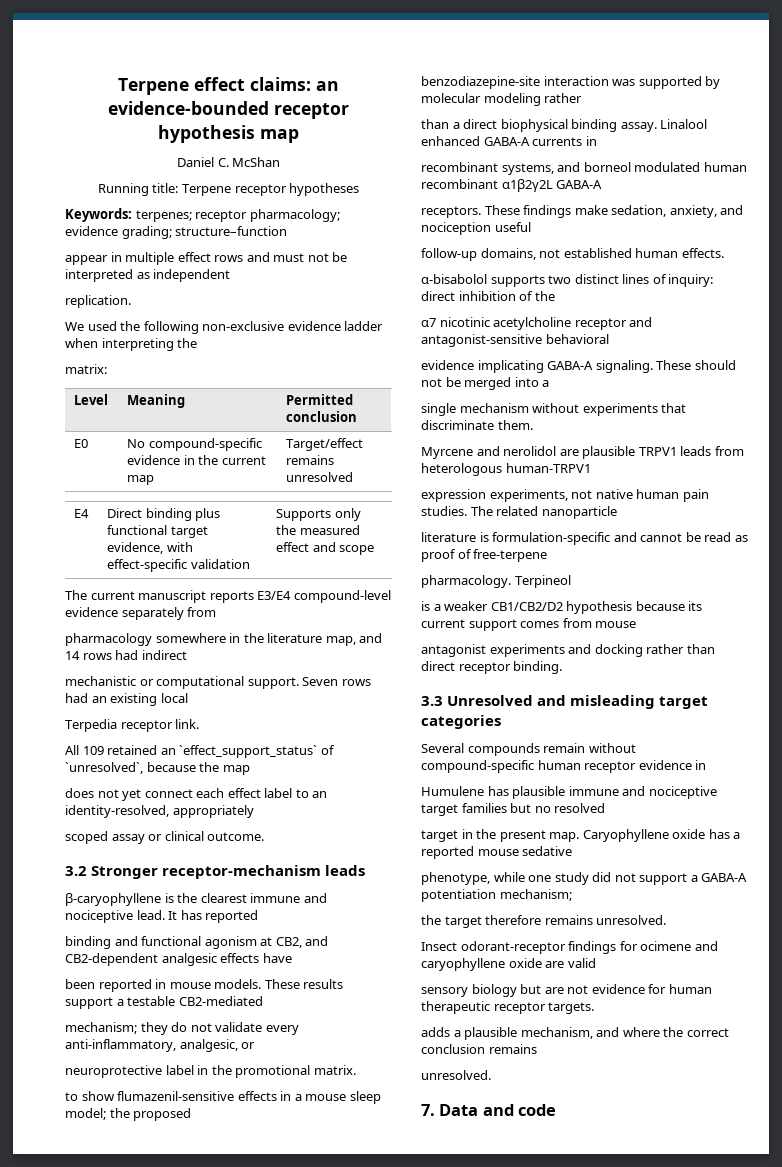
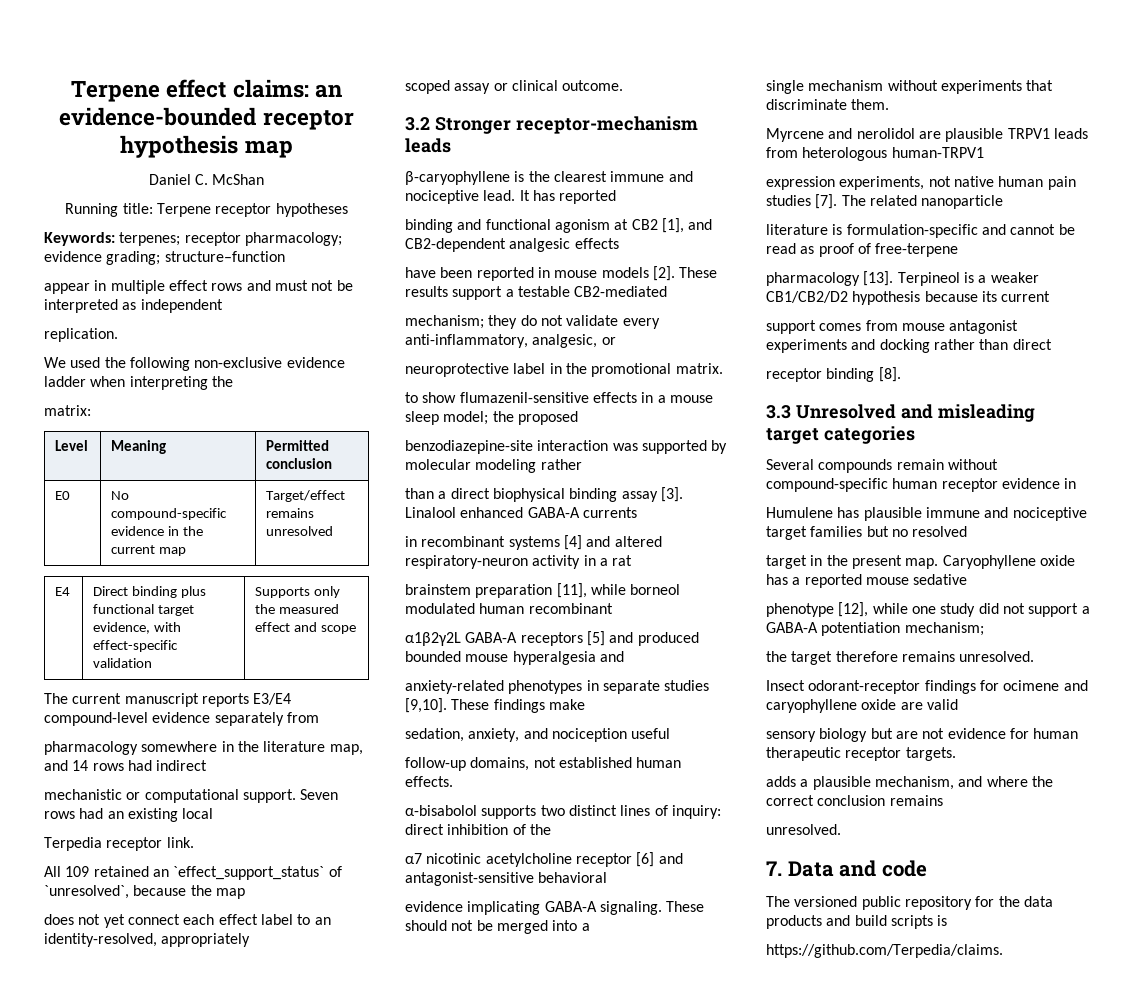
- binding and functional agonism at CB2, and CB2-dependent analgesic effects have
- been reported in mouse models.
+ binding and functional agonism at CB2 [1], and CB2-dependent analgesic effects
+ have been reported in mouse models [2].
- than a direct biophysical binding assay.
+ than a direct biophysical binding assay [3].
- Linalool enhanced GABA-A currents in
- recombinant systems, and borneol modulated human recombinant α1β2γ2L GABA-A
- receptors.
+ Linalool enhanced GABA-A currents
+ in recombinant systems [4] and altered respiratory-neuron activity in a rat
+ brainstem preparation [11], while borneol modulated human recombinant
+ α1β2γ2L GABA-A receptors [5] and produced bounded mouse hyperalgesia and
+ anxiety-related phenotypes in separate studies [9,10].
- These findings make sedation, anxiety, and nociception useful
+ These findings make
+ sedation, anxiety, and nociception useful
- α7 nicotinic acetylcholine receptor and antagonist-sensitive behavioral
+ α7 nicotinic acetylcholine receptor [6] and antagonist-sensitive behavioral
- expression experiments, not native human pain studies.
+ expression experiments, not native human pain studies [7].
- pharmacology.
+ pharmacology [13].
- Terpineol
- is a weaker CB1/CB2/D2 hypothesis because its current support comes from mouse
- antagonist experiments and docking rather than direct receptor binding.
+ Terpineol is a weaker CB1/CB2/D2 hypothesis because its current
+ support comes from mouse antagonist experiments and docking rather than direct
+ receptor binding [8].
- phenotype, while one study did not support a GABA-A potentiation mechanism;
+ phenotype [12], while one study did not support a GABA-A potentiation mechanism;
+ The versioned public repository for the data products and build scripts is
+ https://github.com/Terpedia/claims.

